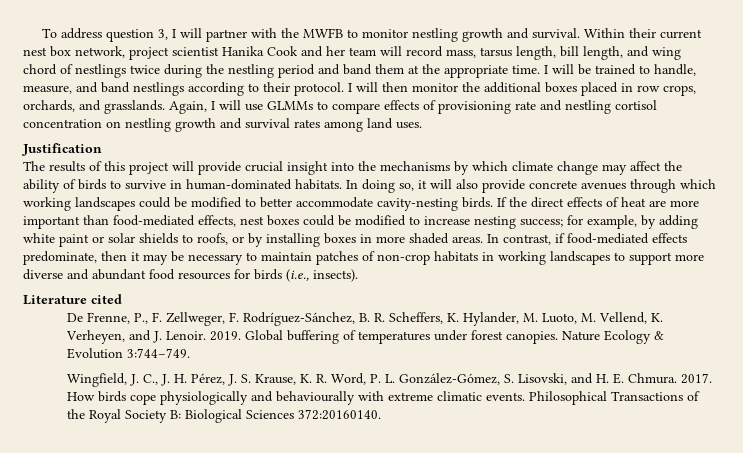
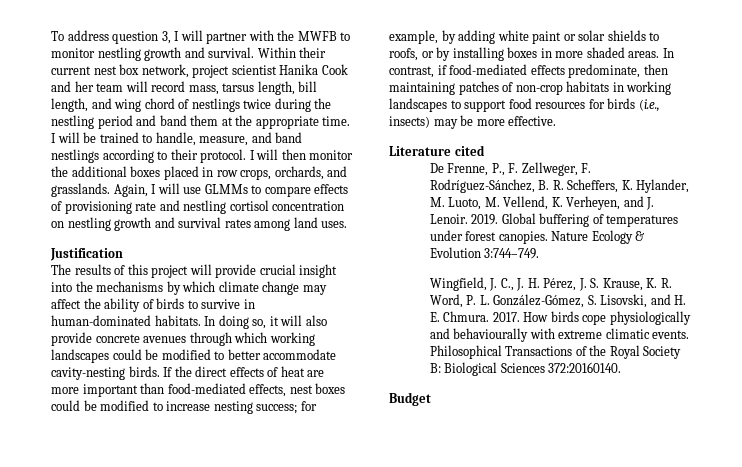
- In contrast, if food-mediated effects predominate, then it may be necessary to maintain patches of non-crop habitats in working landscapes to support more diverse and abundant food resources for birds (i.e., insects).
+ In contrast, if food-mediated effects predominate, then maintaining patches of non-crop habitats in working landscapes to support food resources for birds (i.e., insects) may be more effective.
+ Budget

